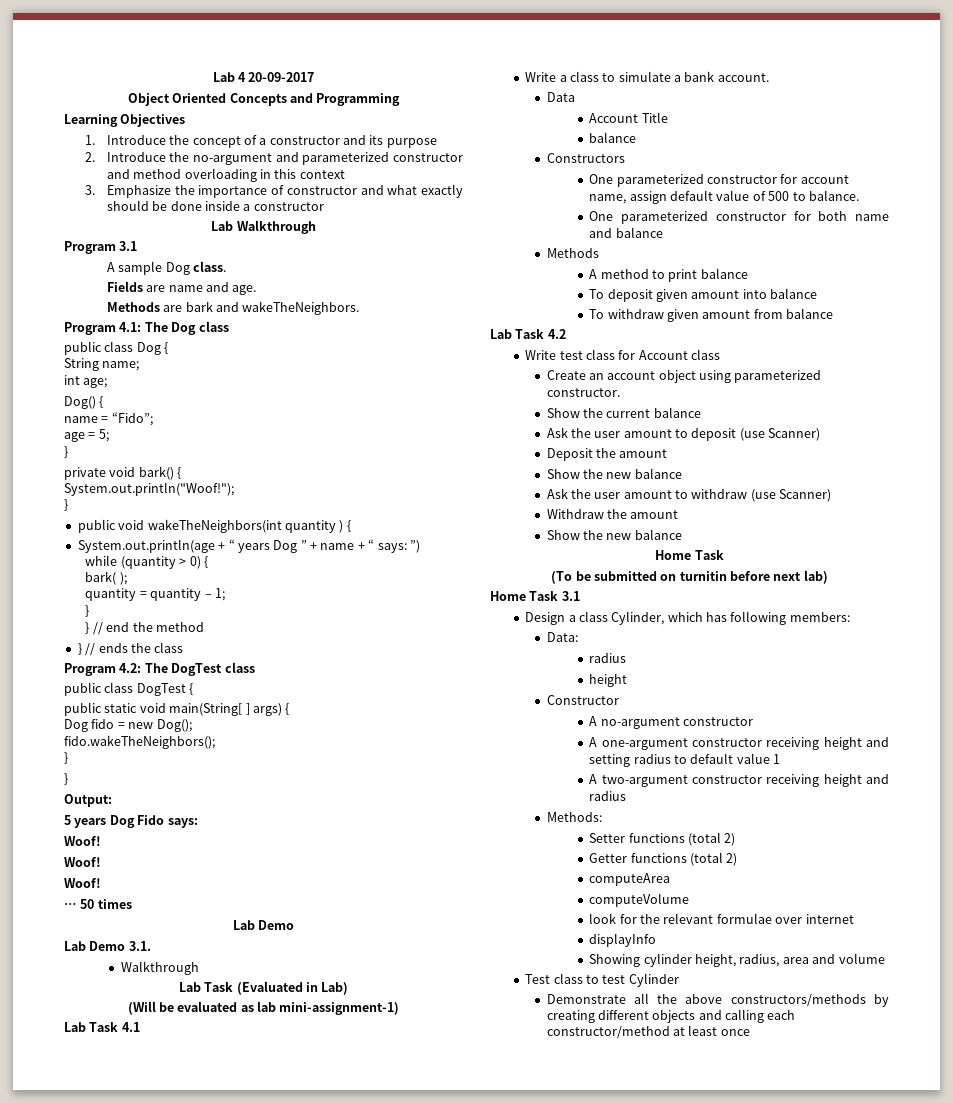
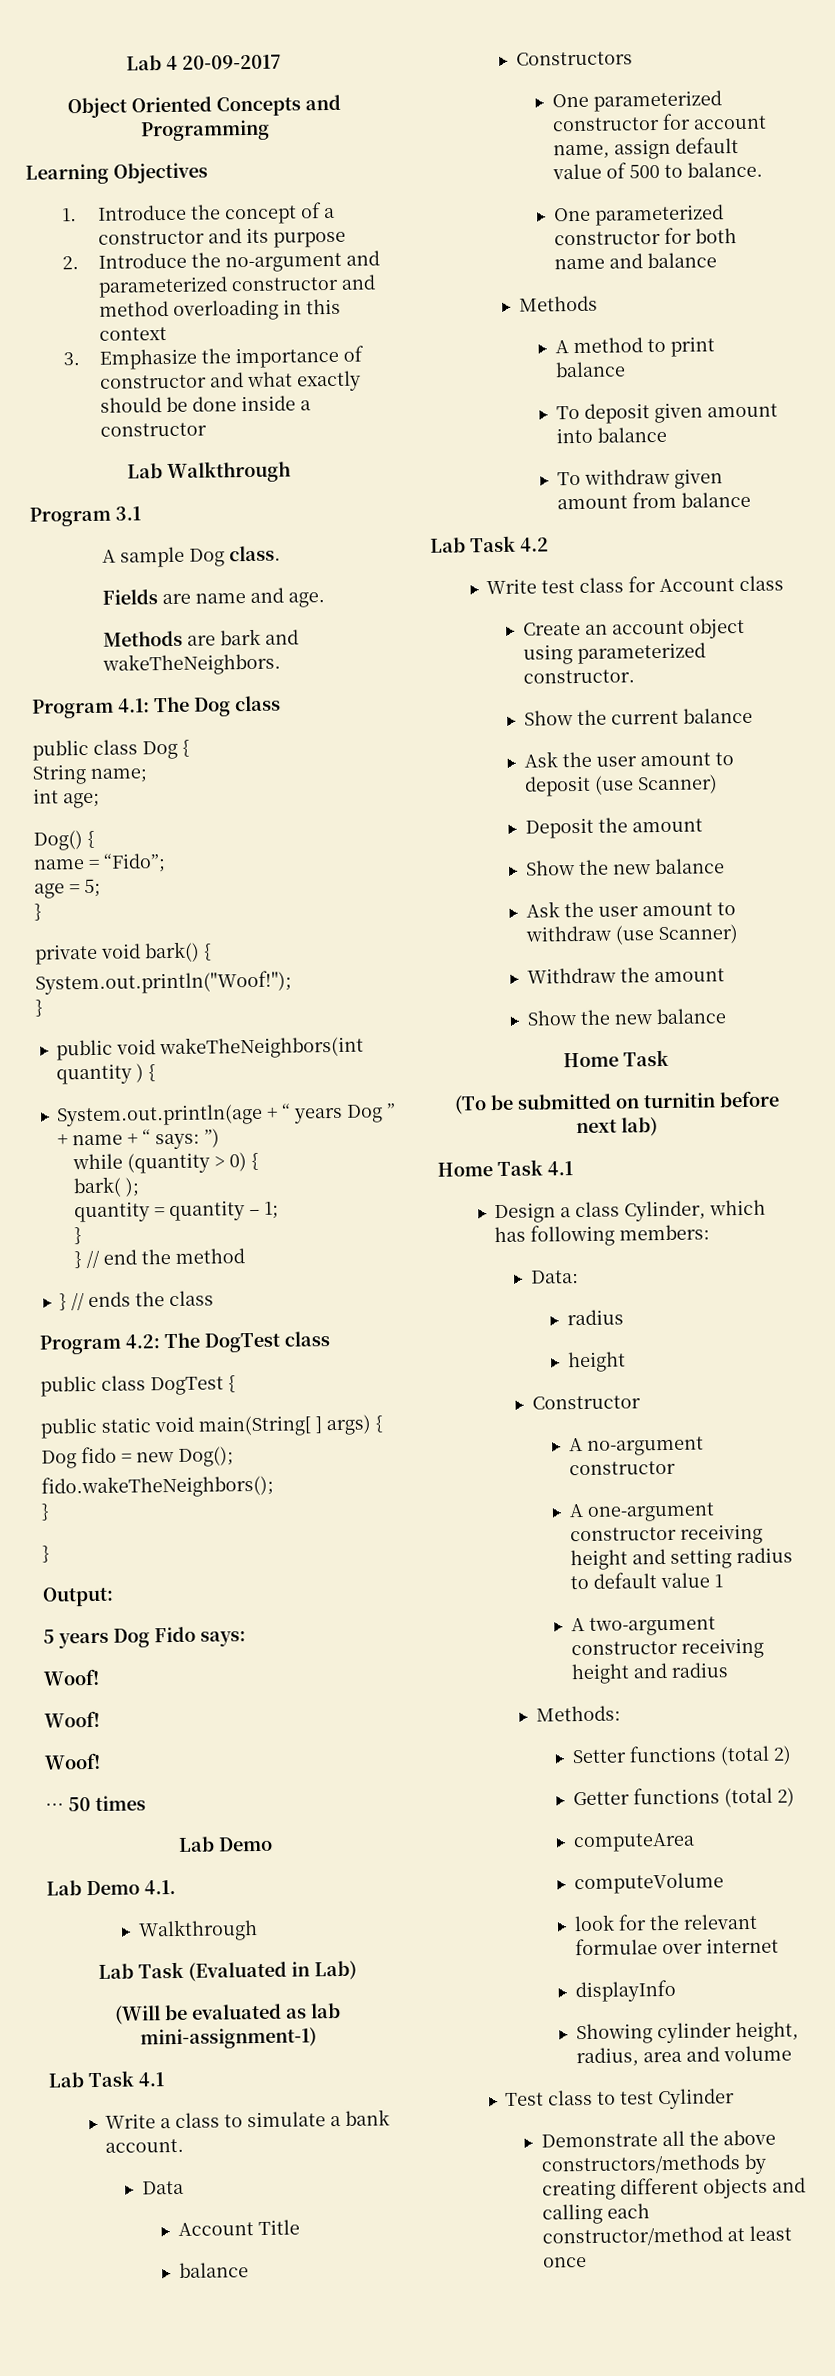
- Lab Demo 3.1.
+ Lab Demo 4.1.
- Home Task 3.1
+ Home Task 4.1

